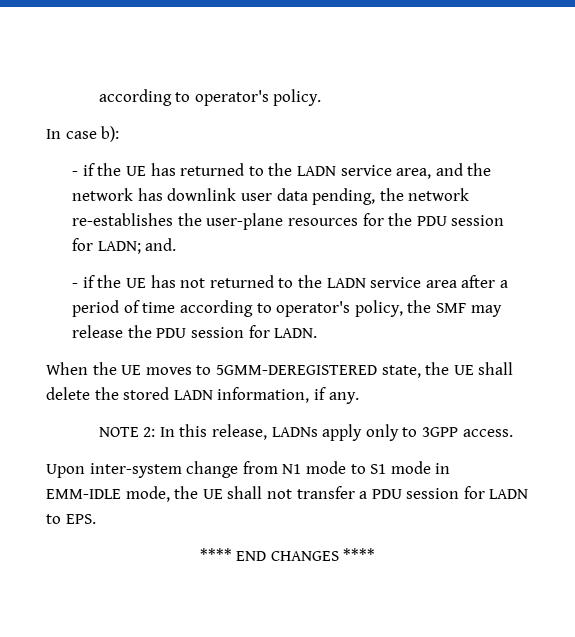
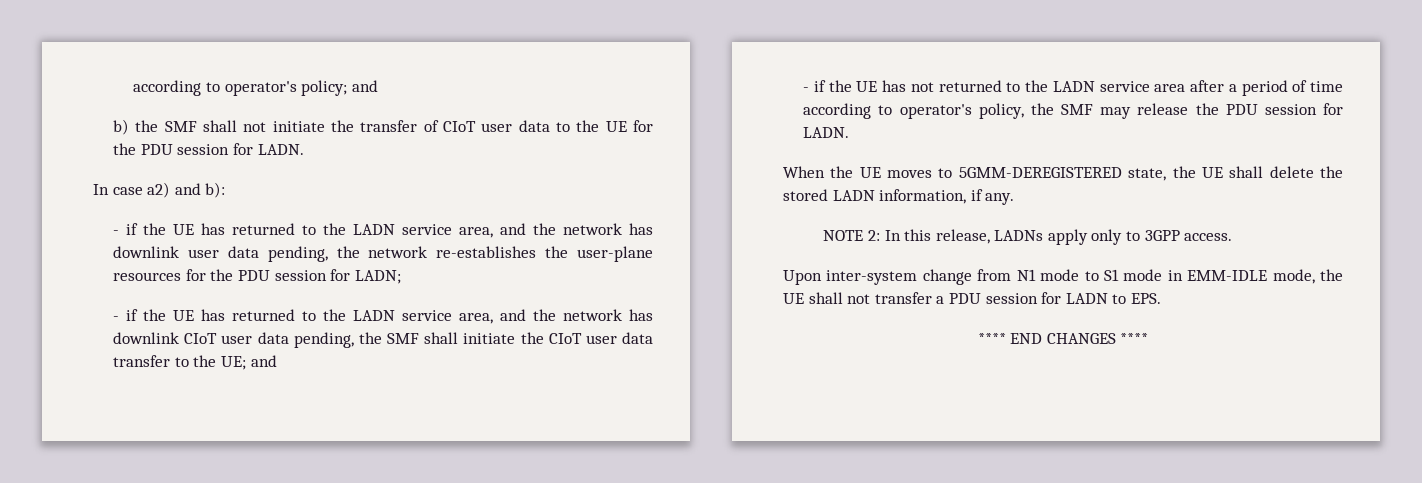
- according to operator's policy.
+ according to operator's policy; and
+ b) the SMF shall not initiate the transfer of CIoT user data to the UE for the PDU session for LADN.
- In case b):
+ In case a2) and b):
- - if the UE has returned to the LADN service area, and the network has downlink user data pending, the network re-establishes the user-plane resources for the PDU session for LADN; and.
+ - if the UE has returned to the LADN service area, and the network has downlink user data pending, the network re-establishes the user-plane resources for the PDU session for LADN;
+ - if the UE has returned to the LADN service area, and the network has downlink CIoT user data pending, the SMF shall initiate the CIoT user data transfer to the UE; and

